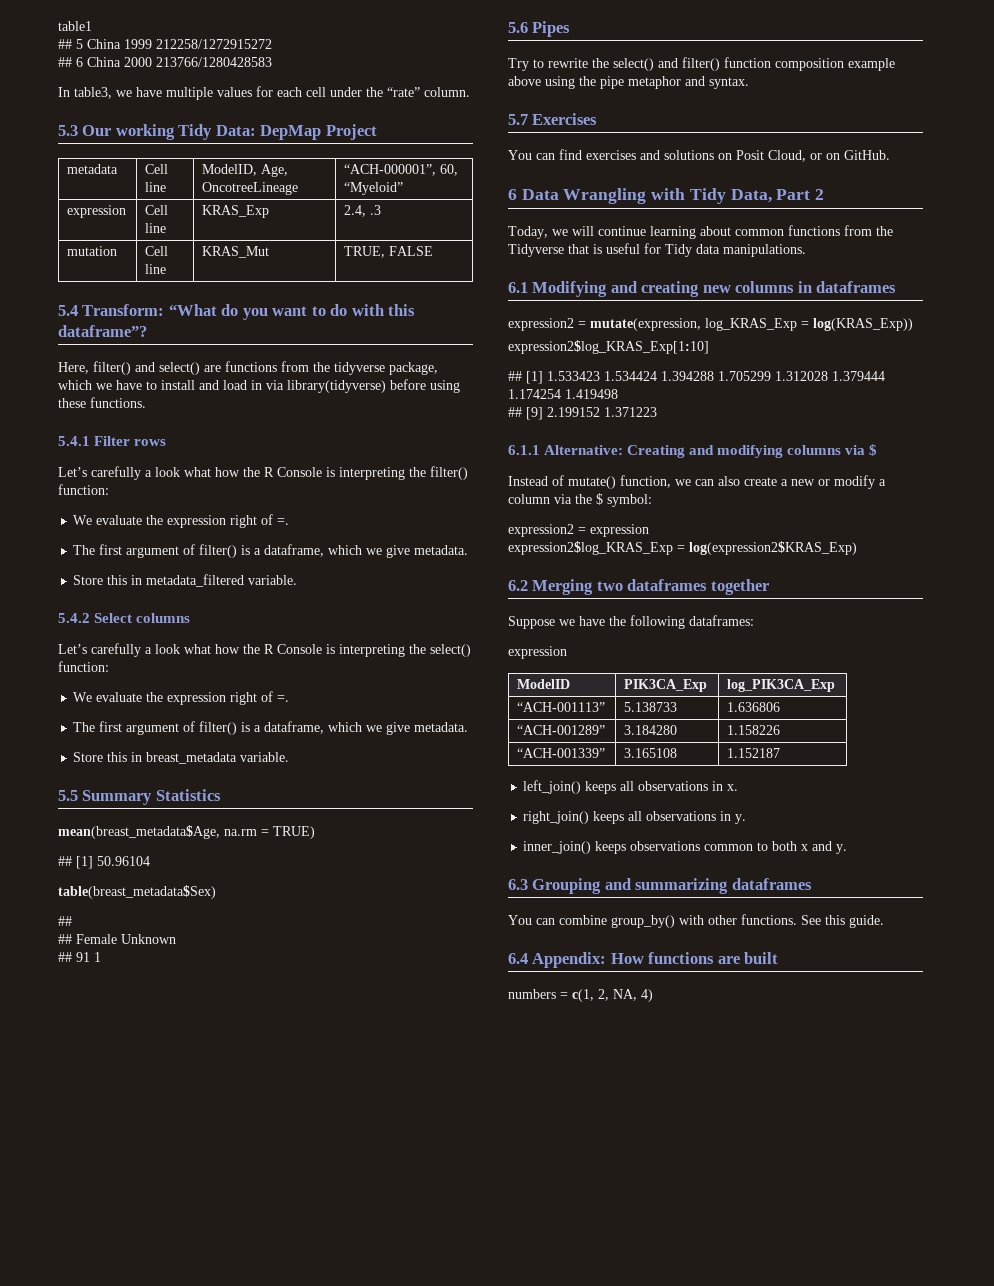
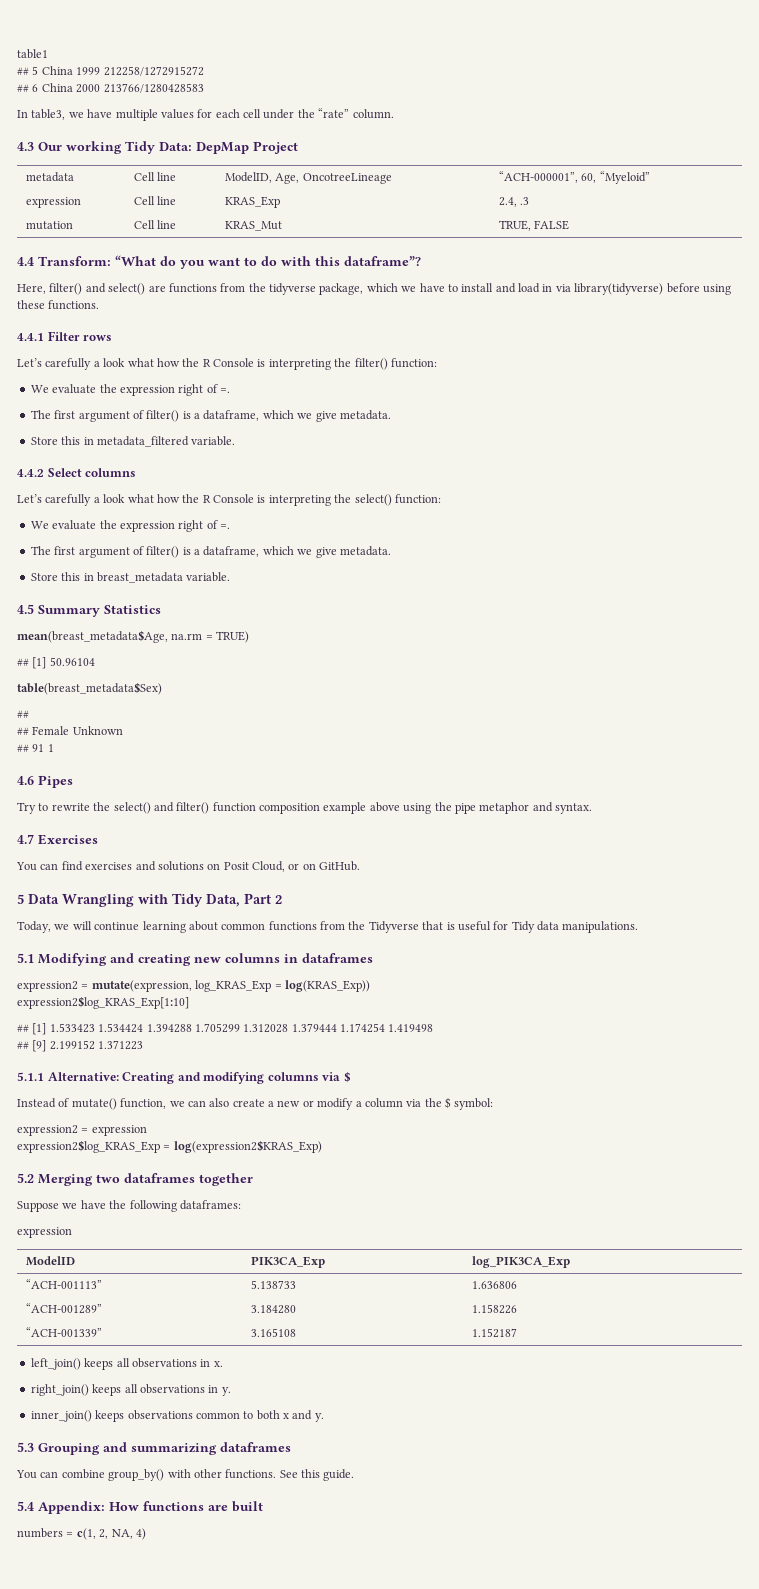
- 5.3 Our working Tidy Data: DepMap Project
+ 4.3 Our working Tidy Data: DepMap Project
- 5.4 Transform: “What do you want to do with this dataframe”?
+ 4.4 Transform: “What do you want to do with this dataframe”?
- 5.4.1 Filter rows
+ 4.4.1 Filter rows
- 5.4.2 Select columns
+ 4.4.2 Select columns
- 5.5 Summary Statistics
+ 4.5 Summary Statistics
- 5.6 Pipes
+ 4.6 Pipes
- 5.7 Exercises
+ 4.7 Exercises
- 6 Data Wrangling with Tidy Data, Part 2
+ 5 Data Wrangling with Tidy Data, Part 2
- 6.1 Modifying and creating new columns in dataframes
+ 5.1 Modifying and creating new columns in dataframes
- 6.1.1 Alternative: Creating and modifying columns via $
+ 5.1.1 Alternative: Creating and modifying columns via $
- 6.2 Merging two dataframes together
+ 5.2 Merging two dataframes together
- 6.3 Grouping and summarizing dataframes
+ 5.3 Grouping and summarizing dataframes
- 6.4 Appendix: How functions are built
+ 5.4 Appendix: How functions are built

